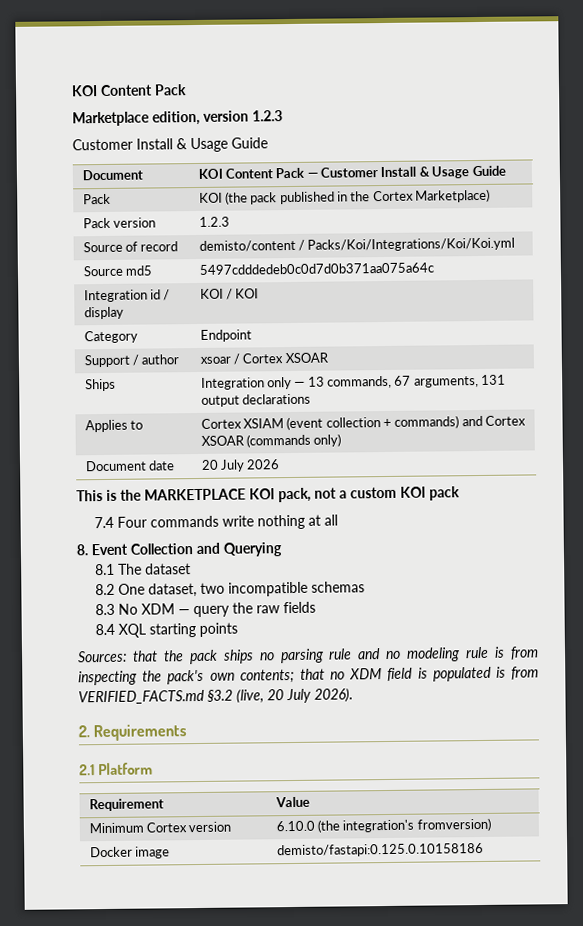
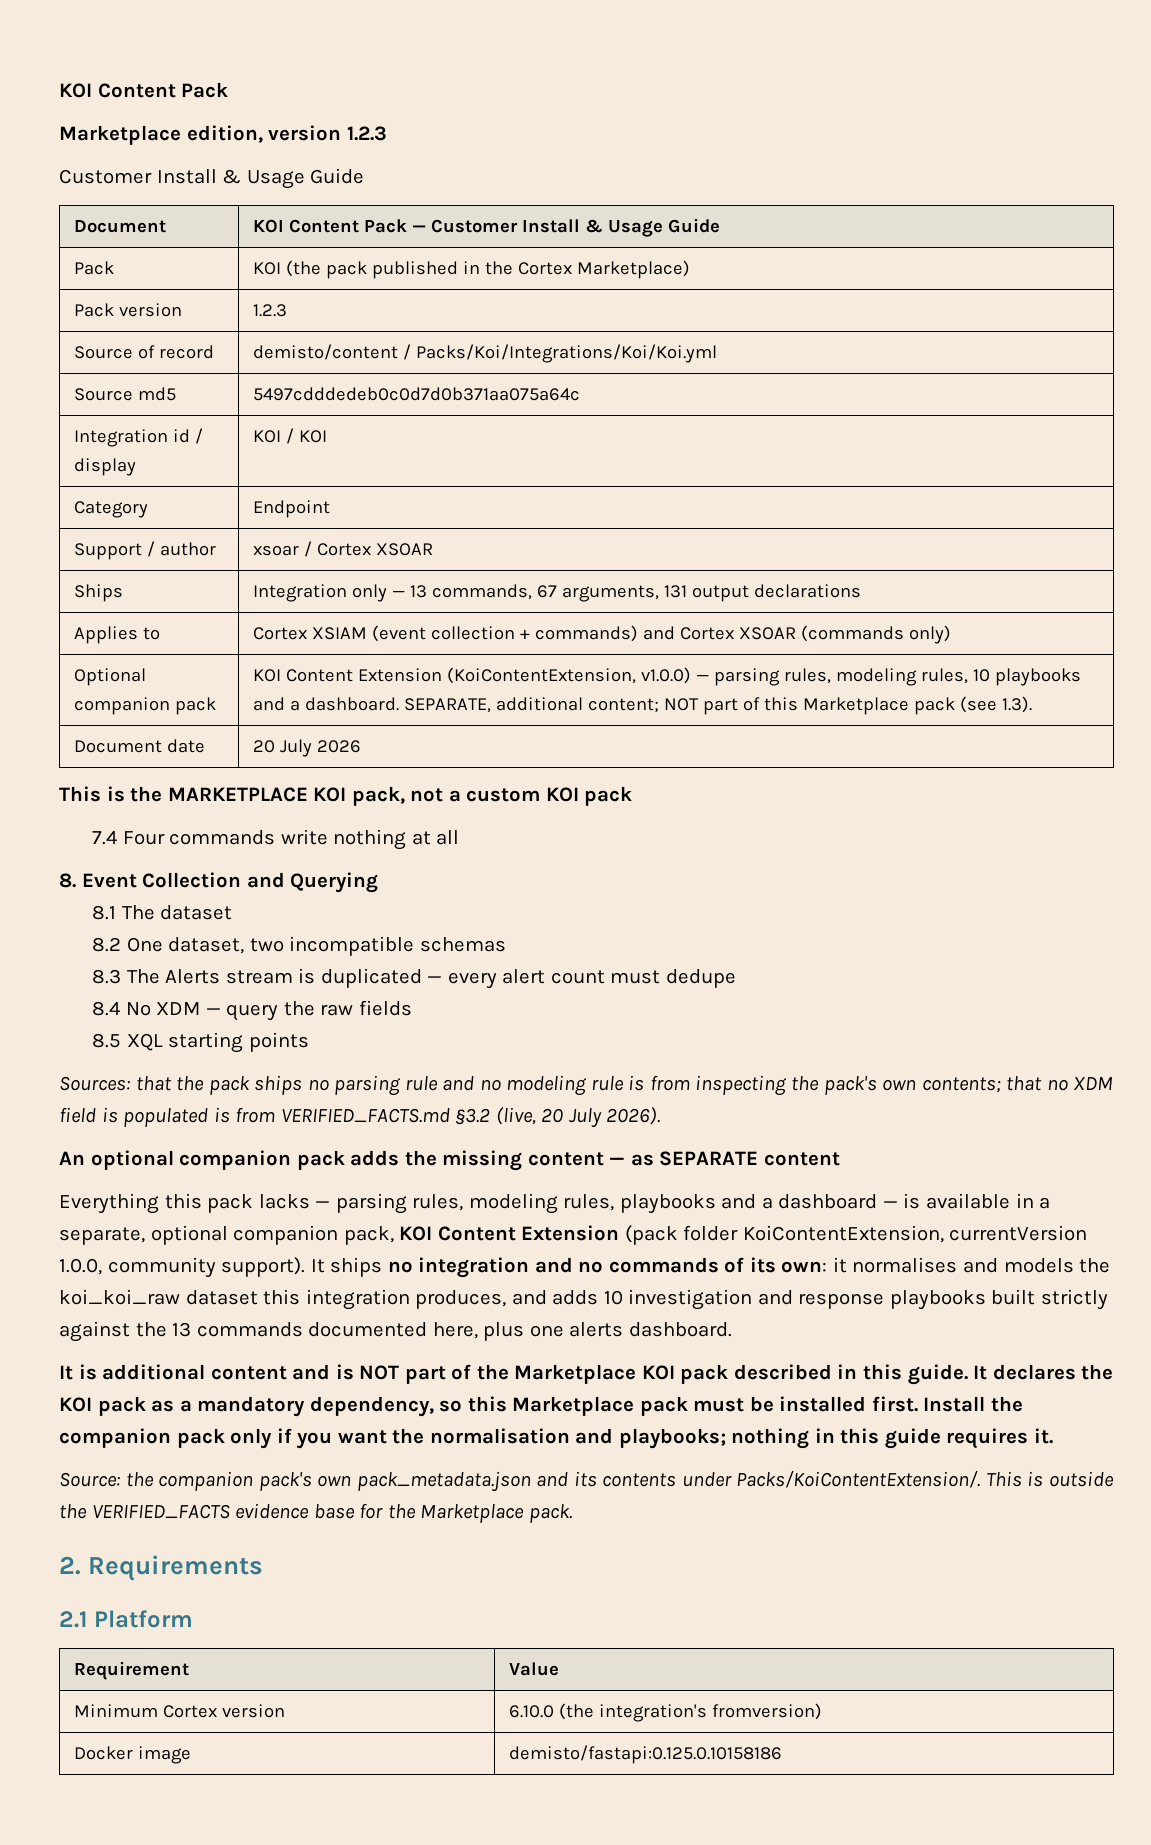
+ Optional companion pack | KOI Content Extension (KoiContentExtension, v1.0.0) — parsing rules, modeling rules, 10 playbooks and a dashboard. SEPARATE, additional content; NOT part of this Marketplace pack (see 1.3).
- 8.3 No XDM — query the raw fields
+ 8.3 The Alerts stream is duplicated — every alert count must dedupe
+ 8.4 No XDM — query the raw fields
- 8.4 XQL starting points
+ 8.5 XQL starting points
+ An optional companion pack adds the missing content — as SEPARATE content
+ Everything this pack lacks — parsing rules, modeling rules, playbooks and a dashboard — is available in a separate, optional companion pack, KOI Content Extension (pack folder KoiContentExtension, currentVersion 1.0.0, community support). It ships no integration and no commands of its own: it normalises and models the koi_koi_raw dataset this integration produces, and adds 10 investigation and response playbooks built strictly against the 13 commands documented here, plus one alerts dashboard.
+ It is additional content and is NOT part of the Marketplace KOI pack described in this guide. It declares the KOI pack as a mandatory dependency, so this Marketplace pack must be installed first. Install the companion pack only if you want the normalisation and playbooks; nothing in this guide requires it.
+ Source: the companion pack's own pack_metadata.json and its contents under Packs/KoiContentExtension/. This is outside the VERIFIED_FACTS evidence base for the Marketplace pack.

